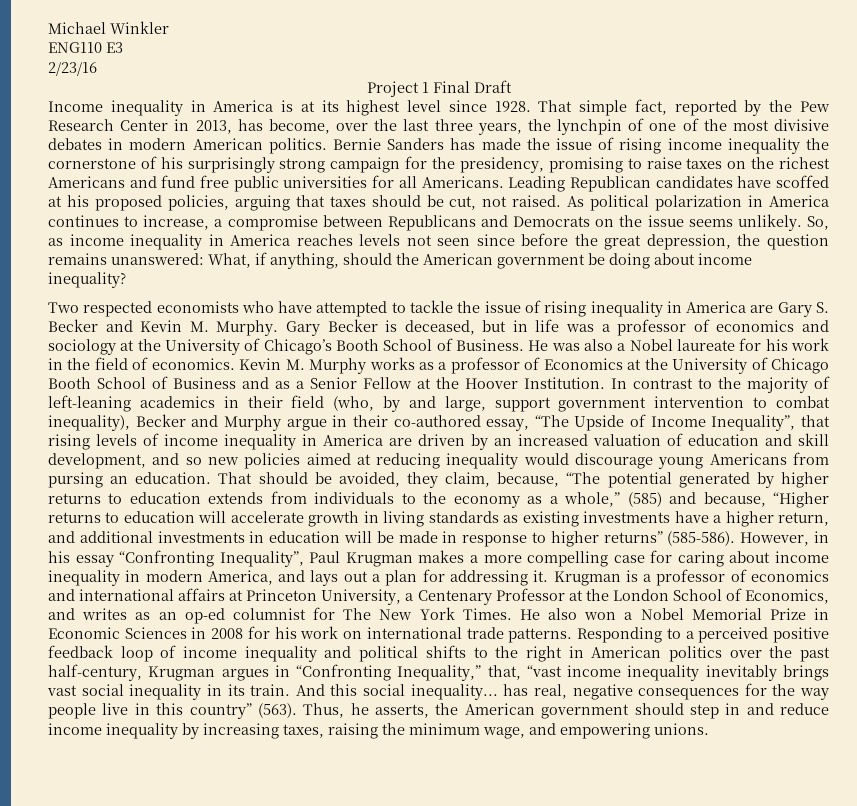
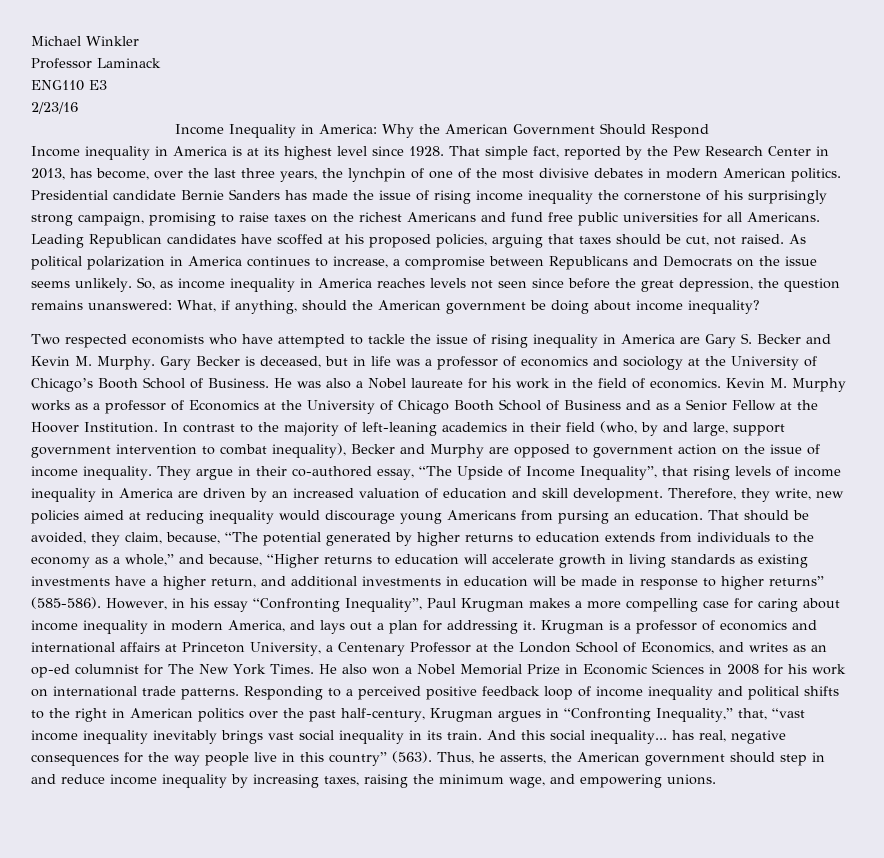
+ Professor Laminack
- Project 1 Final Draft
+ Income Inequality in America: Why the American Government Should Respond
- Bernie Sanders has made the issue of rising income inequality the cornerstone of his surprisingly strong campaign for the presidency, promising to raise taxes on the richest Americans and fund free public universities for all Americans.
+ Presidential candidate Bernie Sanders has made the issue of rising income inequality the cornerstone of his surprisingly strong campaign, promising to raise taxes on the richest Americans and fund free public universities for all Americans.
- In contrast to the majority of left-leaning academics in their field (who, by and large, support government intervention to combat inequality), Becker and Murphy argue in their co-authored essay, “The Upside of Income Inequality”, that rising levels of income inequality in America are driven by an increased valuation of education and skill development, and so new policies aimed at reducing inequality would discourage young Americans from pursing an education.
+ In contrast to the majority of left-leaning academics in their field (who, by and large, support government intervention to combat inequality), Becker and Murphy are opposed to government action on the issue of income inequality. They argue in their co-authored essay, “The Upside of Income Inequality”, that rising levels of income inequality in America are driven by an increased valuation of education and skill development. Therefore, they write, new policies aimed at reducing inequality would discourage young Americans from pursing an education.
- That should be avoided, they claim, because, “The potential generated by higher returns to education extends from individuals to the economy as a whole,” (585) and because, “Higher returns to education will accelerate growth in living standards as existing investments have a higher return, and additional investments in education will be made in response to higher returns” (585-586).
+ That should be avoided, they claim, because, “The potential generated by higher returns to education extends from individuals to the economy as a whole,” and because, “Higher returns to education will accelerate growth in living standards as existing investments have a higher return, and additional investments in education will be made in response to higher returns” (585-586).

